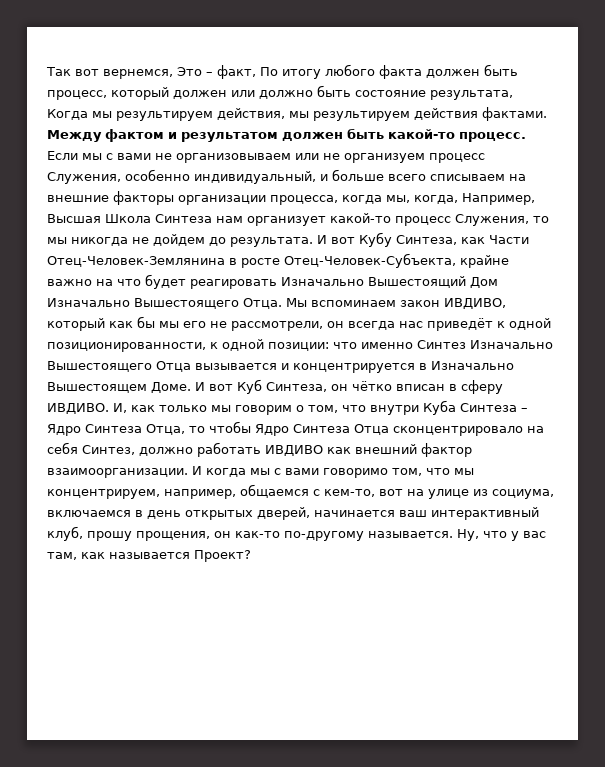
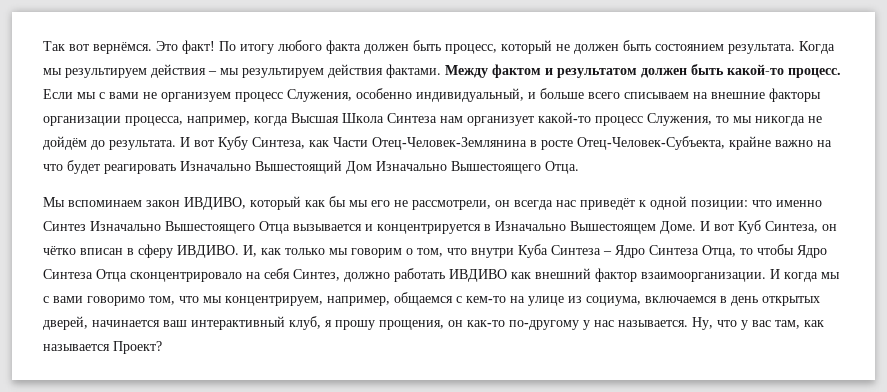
- Так вот вернемся, Это – факт, По итогу любого факта должен быть процесс, который должен или должно быть состояние результата, Когда мы результируем действия, мы результируем действия фактами.
+ Так вот вернёмся. Это факт! По итогу любого факта должен быть процесс, который не должен быть состоянием результата. Когда мы результируем действия – мы результируем действия фактами.
- Если мы с вами не организовываем или не организуем процесс Служения, особенно индивидуальный, и больше всего списываем на внешние факторы организации процесса, когда мы, когда, Например, Высшая Школа Синтеза нам организует какой-то процесс Служения, то мы никогда не дойдем до результата.
+ Если мы с вами не организуем процесс Служения, особенно индивидуальный, и больше всего списываем на внешние факторы организации процесса, например, когда Высшая Школа Синтеза нам организует какой-то процесс Служения, то мы никогда не дойдём до результата.
- И вот Кубу Синтеза, как Части Отец-Человек-Землянина в росте Отец-Человек-Субъекта, крайне важно на что будет реагировать Изначально Вышестоящий Дом Изначально Вышестоящего Отца. Мы вспоминаем закон ИВДИВО, который как бы мы его не рассмотрели, он всегда нас приведёт к одной позиционированности, к одной позиции: что именно Синтез Изначально Вышестоящего Отца вызывается и концентрируется в Изначально Вышестоящем Доме.
+ И вот Кубу Синтеза, как Части Отец-Человек-Землянина в росте Отец-Человек-Субъекта, крайне важно на что будет реагировать Изначально Вышестоящий Дом Изначально Вышестоящего Отца.
+ Мы вспоминаем закон ИВДИВО, который как бы мы его не рассмотрели, он всегда нас приведёт к одной позиции: что именно Синтез Изначально Вышестоящего Отца вызывается и концентрируется в Изначально Вышестоящем Доме.
- И когда мы с вами говоримо том, что мы концентрируем, например, общаемся с кем-то, вот на улице из социума, включаемся в день открытых дверей, начинается ваш интерактивный клуб, прошу прощения, он как-то по-другому называется.
+ И когда мы с вами говоримо том, что мы концентрируем, например, общаемся с кем-то на улице из социума, включаемся в день открытых дверей, начинается ваш интерактивный клуб, я прошу прощения, он как-то по-другому у нас называется.

